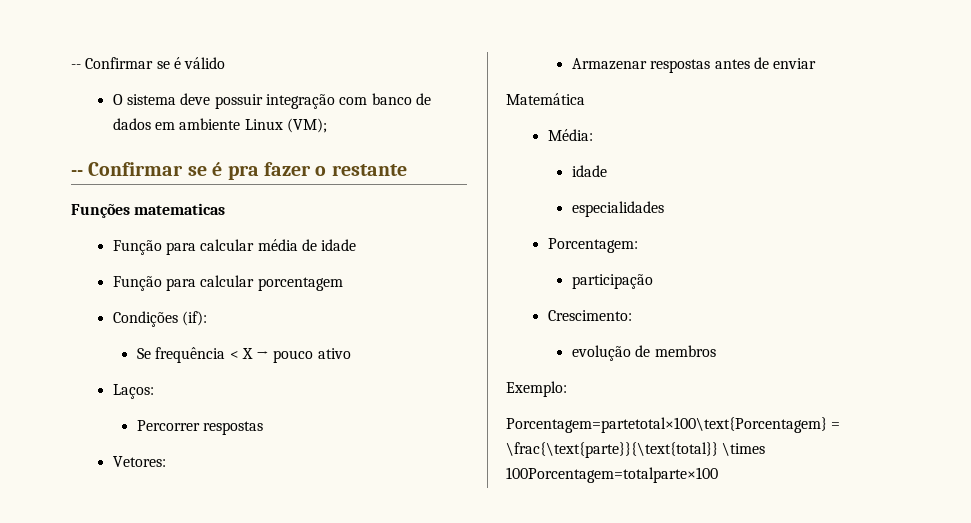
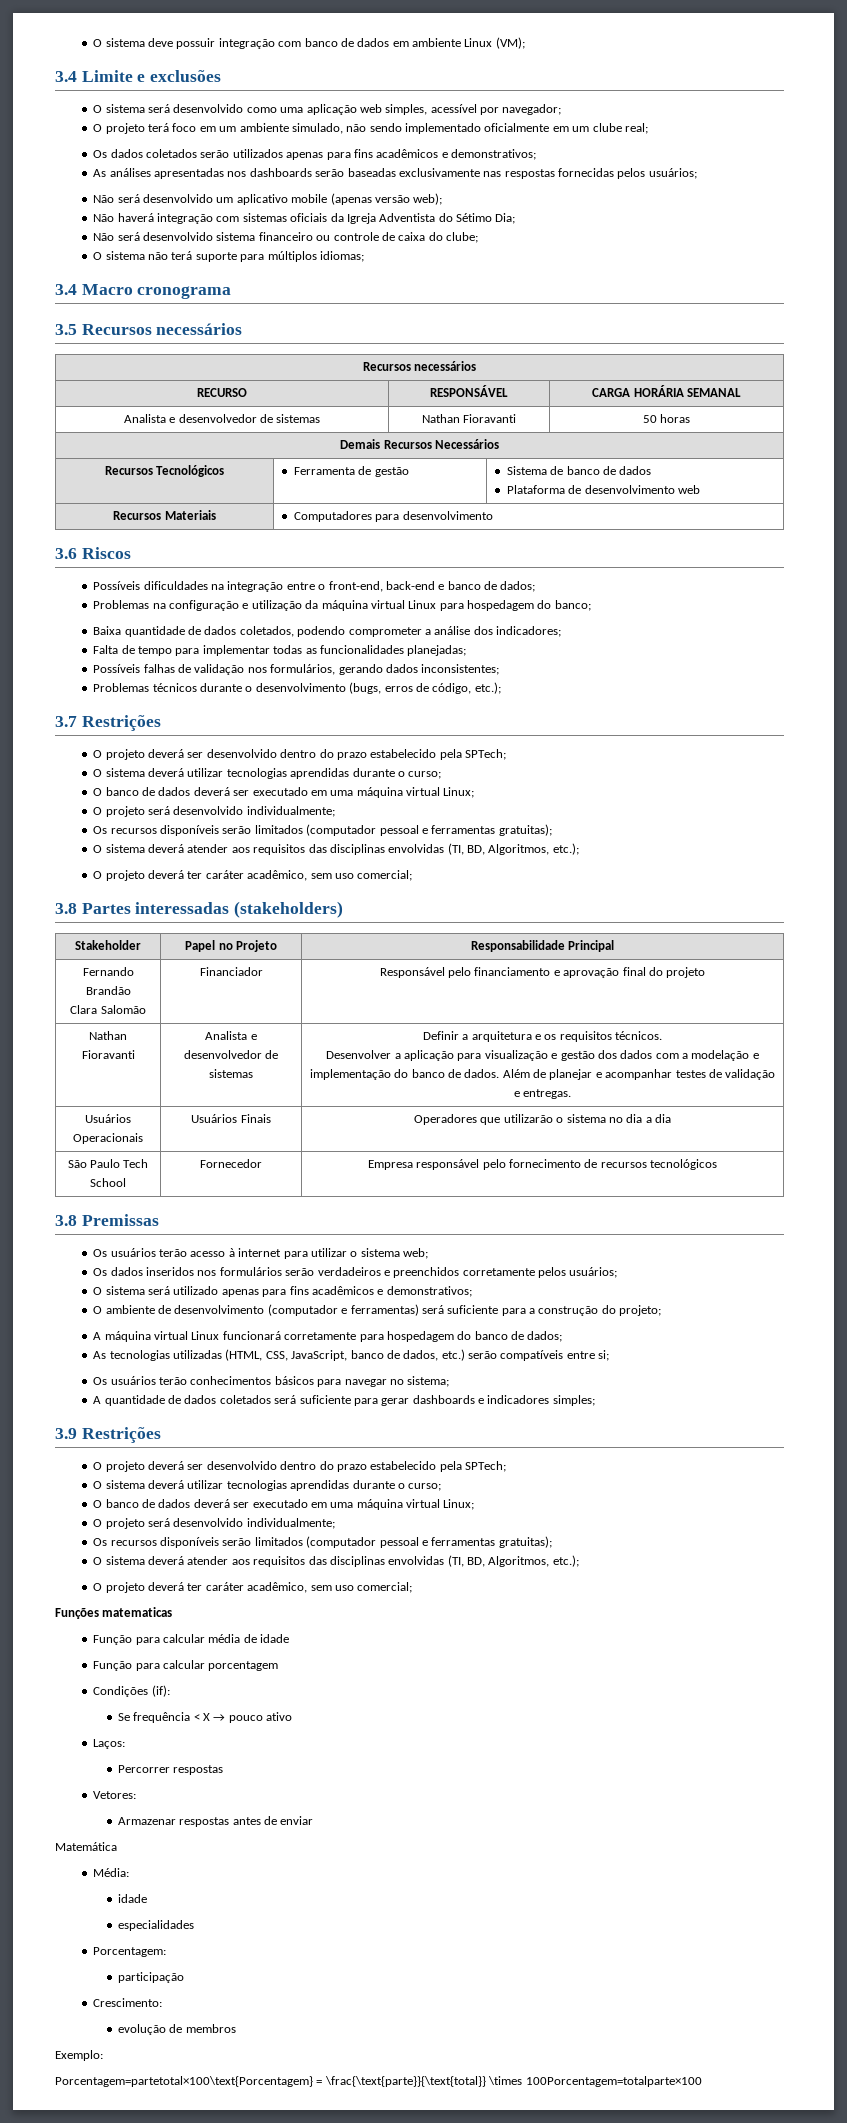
- -- Confirmar se é válido
- -- Confirmar se é pra fazer o restante
+ 3.4 Limite e exclusões
+ O sistema será desenvolvido como uma aplicação web simples, acessível por navegador;
+ O projeto terá foco em um ambiente simulado, não sendo implementado oficialmente em um clube real;
+ Os dados coletados serão utilizados apenas para fins acadêmicos e demonstrativos;
+ As análises apresentadas nos dashboards serão baseadas exclusivamente nas respostas fornecidas pelos usuários;
+ Não será desenvolvido um aplicativo mobile (apenas versão web);
+ Não haverá integração com sistemas oficiais da Igreja Adventista do Sétimo Dia;
+ Não será desenvolvido sistema financeiro ou controle de caixa do clube;
+ O sistema não terá suporte para múltiplos idiomas;
+ 3.4 Macro cronograma
+ 3.5 Recursos necessários
+ Recursos necessários
+ RECURSO | RESPONSÁVEL | CARGA HORÁRIA SEMANAL
+ Analista e desenvolvedor de sistemas | Nathan Fioravanti | 50 horas
+ Demais Recursos Necessários
+ Recursos Tecnológicos | Ferramenta de gestão | Sistema de banco de dados
+ Plataforma de desenvolvimento web
+ Recursos Materiais | Computadores para desenvolvimento
+ 3.6 Riscos
+ Possíveis dificuldades na integração entre o front-end, back-end e banco de dados;
+ Problemas na configuração e utilização da máquina virtual Linux para hospedagem do banco;
+ Baixa quantidade de dados coletados, podendo comprometer a análise dos indicadores;
+ Falta de tempo para implementar todas as funcionalidades planejadas;
+ Possíveis falhas de validação nos formulários, gerando dados inconsistentes;
+ Problemas técnicos durante o desenvolvimento (bugs, erros de código, etc.);
+ 3.7 Restrições
+ O projeto deverá ser desenvolvido dentro do prazo estabelecido pela SPTech;
+ O sistema deverá utilizar tecnologias aprendidas durante o curso;
+ O banco de dados deverá ser executado em uma máquina virtual Linux;
+ O projeto será desenvolvido individualmente;
+ Os recursos disponíveis serão limitados (computador pessoal e ferramentas gratuitas);
+ O sistema deverá atender aos requisitos das disciplinas envolvidas (TI, BD, Algoritmos, etc.);
+ O projeto deverá ter caráter acadêmico, sem uso comercial;
+ 3.8 Partes interessadas (stakeholders)
+ Stakeholder | Papel no Projeto | Responsabilidade Principal
+ Fernando Brandão
+ Clara Salomão | Financiador | Responsável pelo financiamento e aprovação final do projeto
+ Nathan Fioravanti | Analista e desenvolvedor de sistemas | Definir a arquitetura e os requisitos técnicos.
+ Desenvolver a aplicação para visualização e gestão dos dados com a modelação e implementação do banco de dados. Além de planejar e acompanhar testes de validação e entregas.
+ Usuários Operacionais | Usuários Finais | Operadores que utilizarão o sistema no dia a dia
+ São Paulo Tech School | Fornecedor | Empresa responsável pelo fornecimento de recursos tecnológicos
+ 3.8 Premissas
+ Os usuários terão acesso à internet para utilizar o sistema web;
+ Os dados inseridos nos formulários serão verdadeiros e preenchidos corretamente pelos usuários;
+ O sistema será utilizado apenas para fins acadêmicos e demonstrativos;
+ O ambiente de desenvolvimento (computador e ferramentas) será suficiente para a construção do projeto;
+ A máquina virtual Linux funcionará corretamente para hospedagem do banco de dados;
+ As tecnologias utilizadas (HTML, CSS, JavaScript, banco de dados, etc.) serão compatíveis entre si;
+ Os usuários terão conhecimentos básicos para navegar no sistema;
+ A quantidade de dados coletados será suficiente para gerar dashboards e indicadores simples;
+ 3.9 Restrições
+ O projeto deverá ser desenvolvido dentro do prazo estabelecido pela SPTech;
+ O sistema deverá utilizar tecnologias aprendidas durante o curso;
+ O banco de dados deverá ser executado em uma máquina virtual Linux;
+ O projeto será desenvolvido individualmente;
+ Os recursos disponíveis serão limitados (computador pessoal e ferramentas gratuitas);
+ O sistema deverá atender aos requisitos das disciplinas envolvidas (TI, BD, Algoritmos, etc.);
+ O projeto deverá ter caráter acadêmico, sem uso comercial;

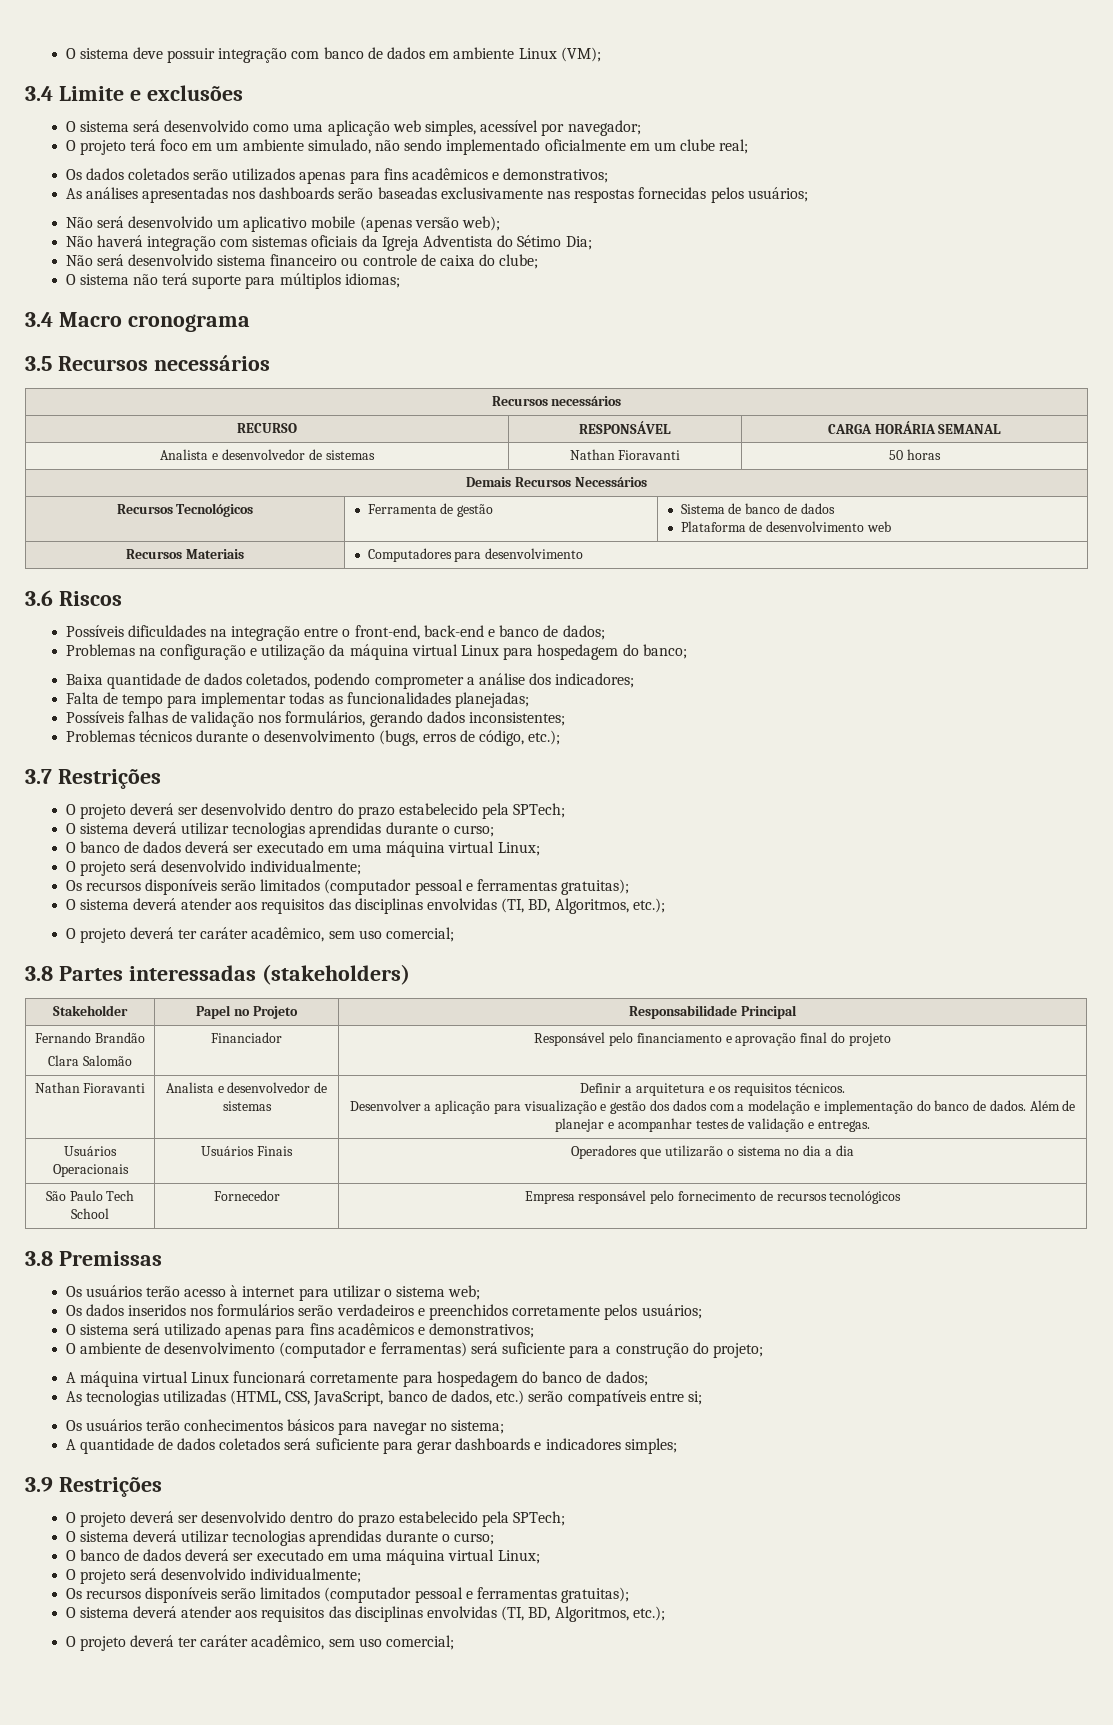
- Funções matematicas
- Função para calcular média de idade
- Função para calcular porcentagem
- Condições (if):
- Se frequência < X → pouco ativo
- Laços:
- Percorrer respostas
- Vetores:
- Armazenar respostas antes de enviar
- Matemática
- Média:
- idade
- especialidades
- Porcentagem:
- participação
- Crescimento:
- evolução de membros
- Exemplo:
- Porcentagem=partetotal×100\text{Porcentagem} = \frac{\text{parte}}{\text{total}} \times 100Porcentagem=totalparte×100

